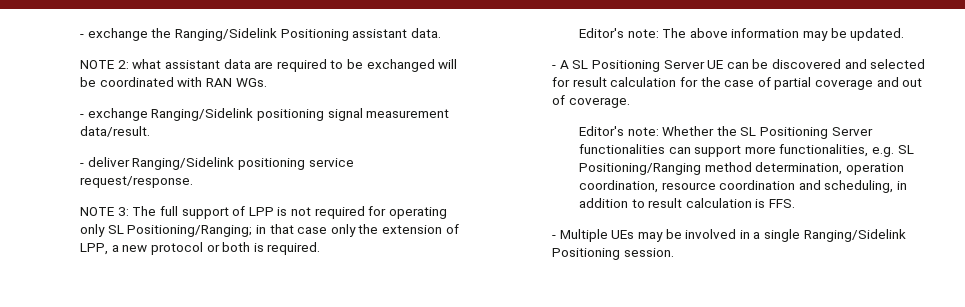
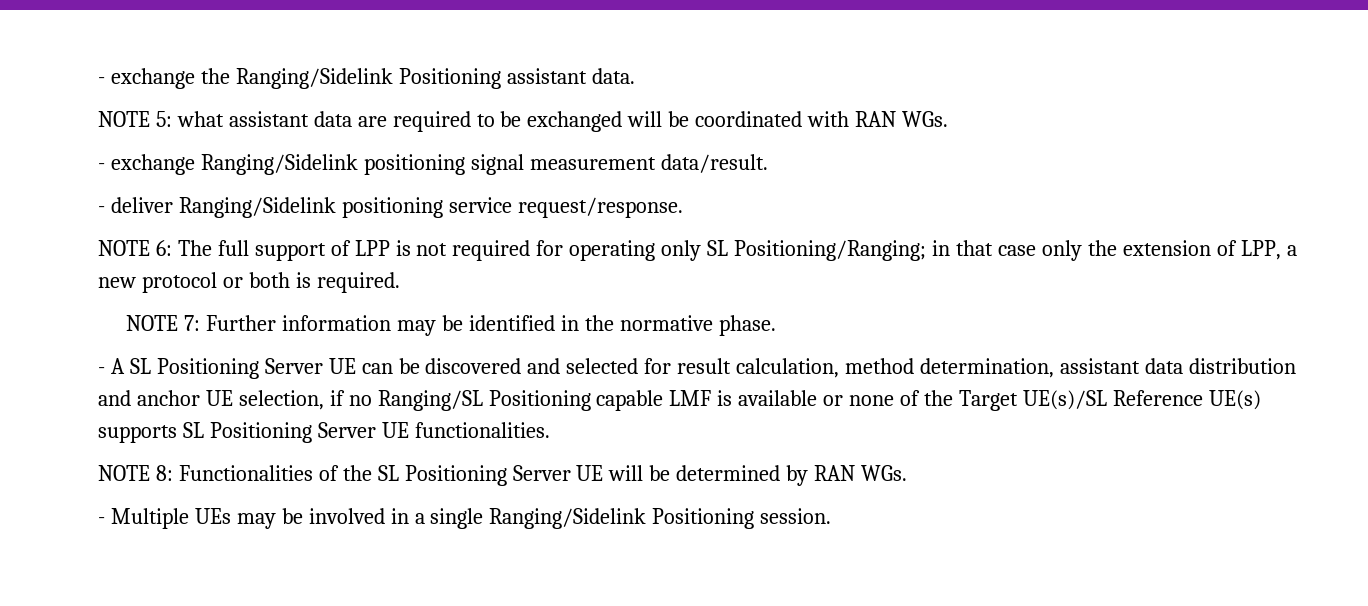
- NOTE 2: what assistant data are required to be exchanged will be coordinated with RAN WGs.
+ NOTE 5: what assistant data are required to be exchanged will be coordinated with RAN WGs.
- NOTE 3: The full support of LPP is not required for operating only SL Positioning/Ranging; in that case only the extension of LPP, a new protocol or both is required.
+ NOTE 6: The full support of LPP is not required for operating only SL Positioning/Ranging; in that case only the extension of LPP, a new protocol or both is required.
- Editor's note: The above information may be updated.
+ NOTE 7: Further information may be identified in the normative phase.
- - A SL Positioning Server UE can be discovered and selected for result calculation for the case of partial coverage and out of coverage.
- Editor's note: Whether the SL Positioning Server functionalities can support more functionalities, e.g. SL Positioning/Ranging method determination, operation coordination, resource coordination and scheduling, in addition to result calculation is FFS.
+ - A SL Positioning Server UE can be discovered and selected for result calculation, method determination, assistant data distribution and anchor UE selection, if no Ranging/SL Positioning capable LMF is available or none of the Target UE(s)/SL Reference UE(s) supports SL Positioning Server UE functionalities.
+ NOTE 8: Functionalities of the SL Positioning Server UE will be determined by RAN WGs.

